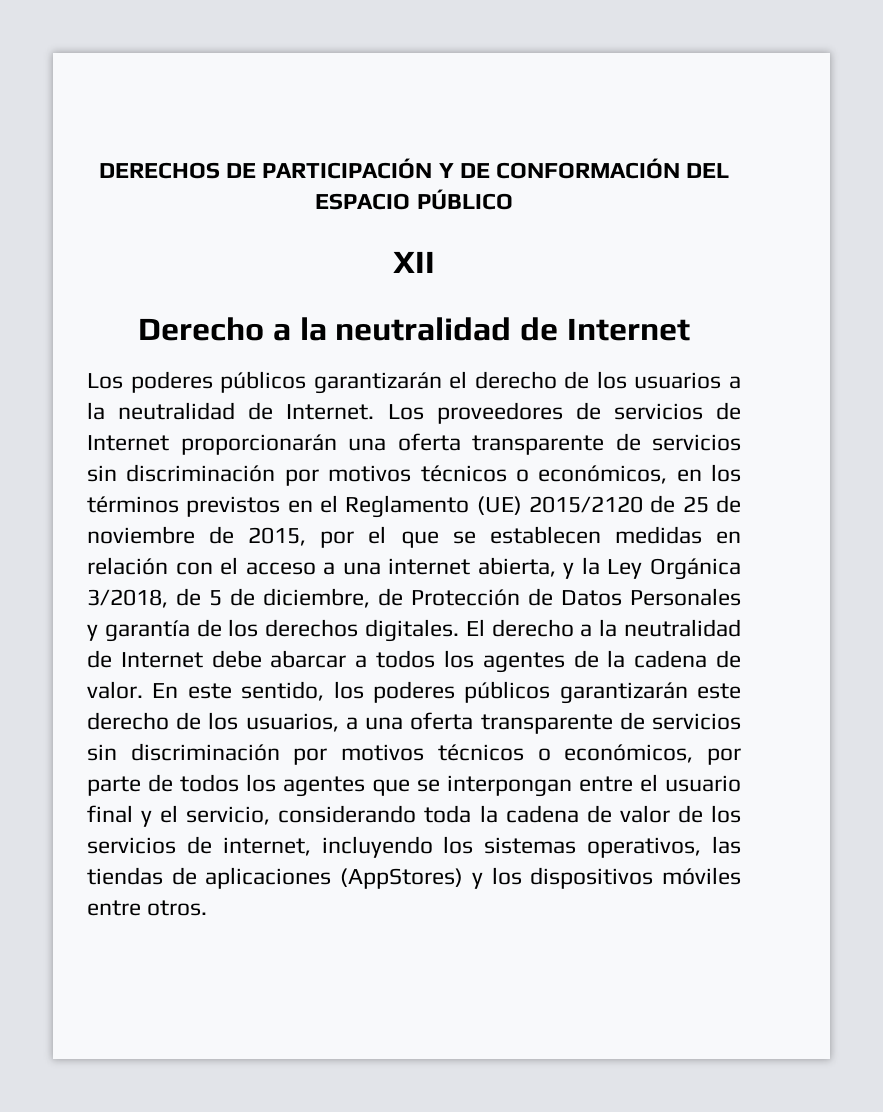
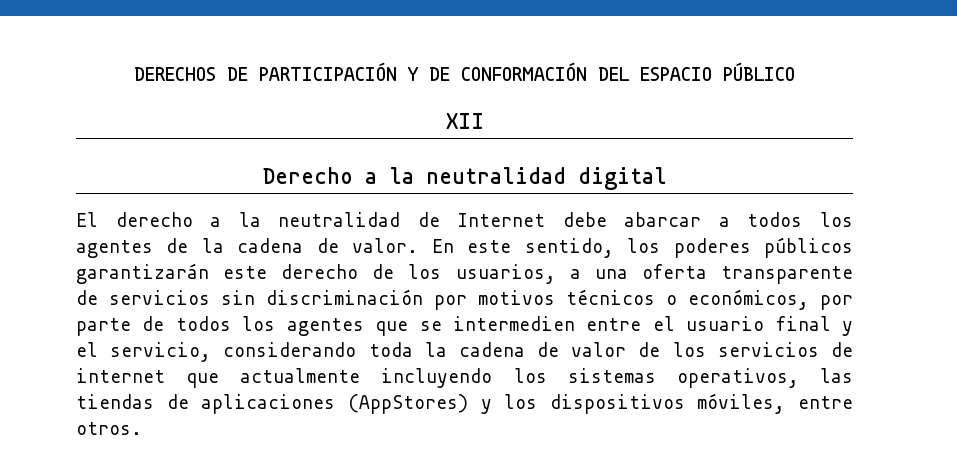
- Derecho a la neutralidad de Internet
- Los poderes públicos garantizarán el derecho de los usuarios a la neutralidad de Internet. Los proveedores de servicios de Internet proporcionarán una oferta transparente de servicios sin discriminación por motivos técnicos o económicos, en los términos previstos en el Reglamento (UE) 2015/2120 de 25 de noviembre de 2015, por el que se establecen medidas en relación con el acceso a una internet abierta, y la Ley Orgánica 3/2018, de 5 de diciembre, de Protección de Datos Personales y garantía de los derechos digitales. El derecho a la neutralidad de Internet debe abarcar a todos los agentes de la cadena de valor.
+ Derecho a la neutralidad digital
+ El derecho a la neutralidad de Internet debe abarcar a todos los agentes de la cadena de valor.
- En este sentido, los poderes públicos garantizarán este derecho de los usuarios, a una oferta transparente de servicios sin discriminación por motivos técnicos o económicos, por parte de todos los agentes que se interpongan entre el usuario final y el servicio, considerando toda la cadena de valor de los servicios de internet, incluyendo los sistemas operativos, las tiendas de aplicaciones (AppStores) y los dispositivos móviles entre otros.
+ En este sentido, los poderes públicos garantizarán este derecho de los usuarios, a una oferta transparente de servicios sin discriminación por motivos técnicos o económicos, por parte de todos los agentes que se intermedien entre el usuario final y el servicio, considerando toda la cadena de valor de los servicios de internet que actualmente incluyendo los sistemas operativos, las tiendas de aplicaciones (AppStores) y los dispositivos móviles, entre otros.

